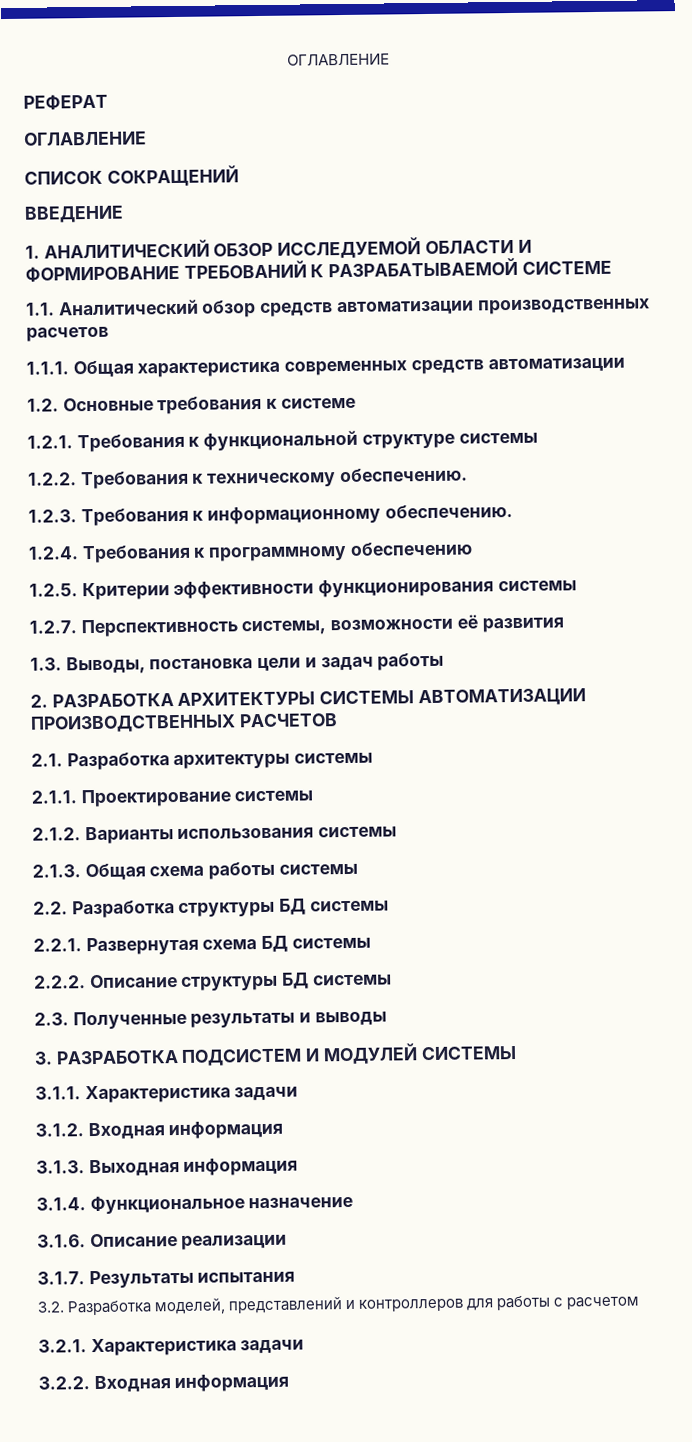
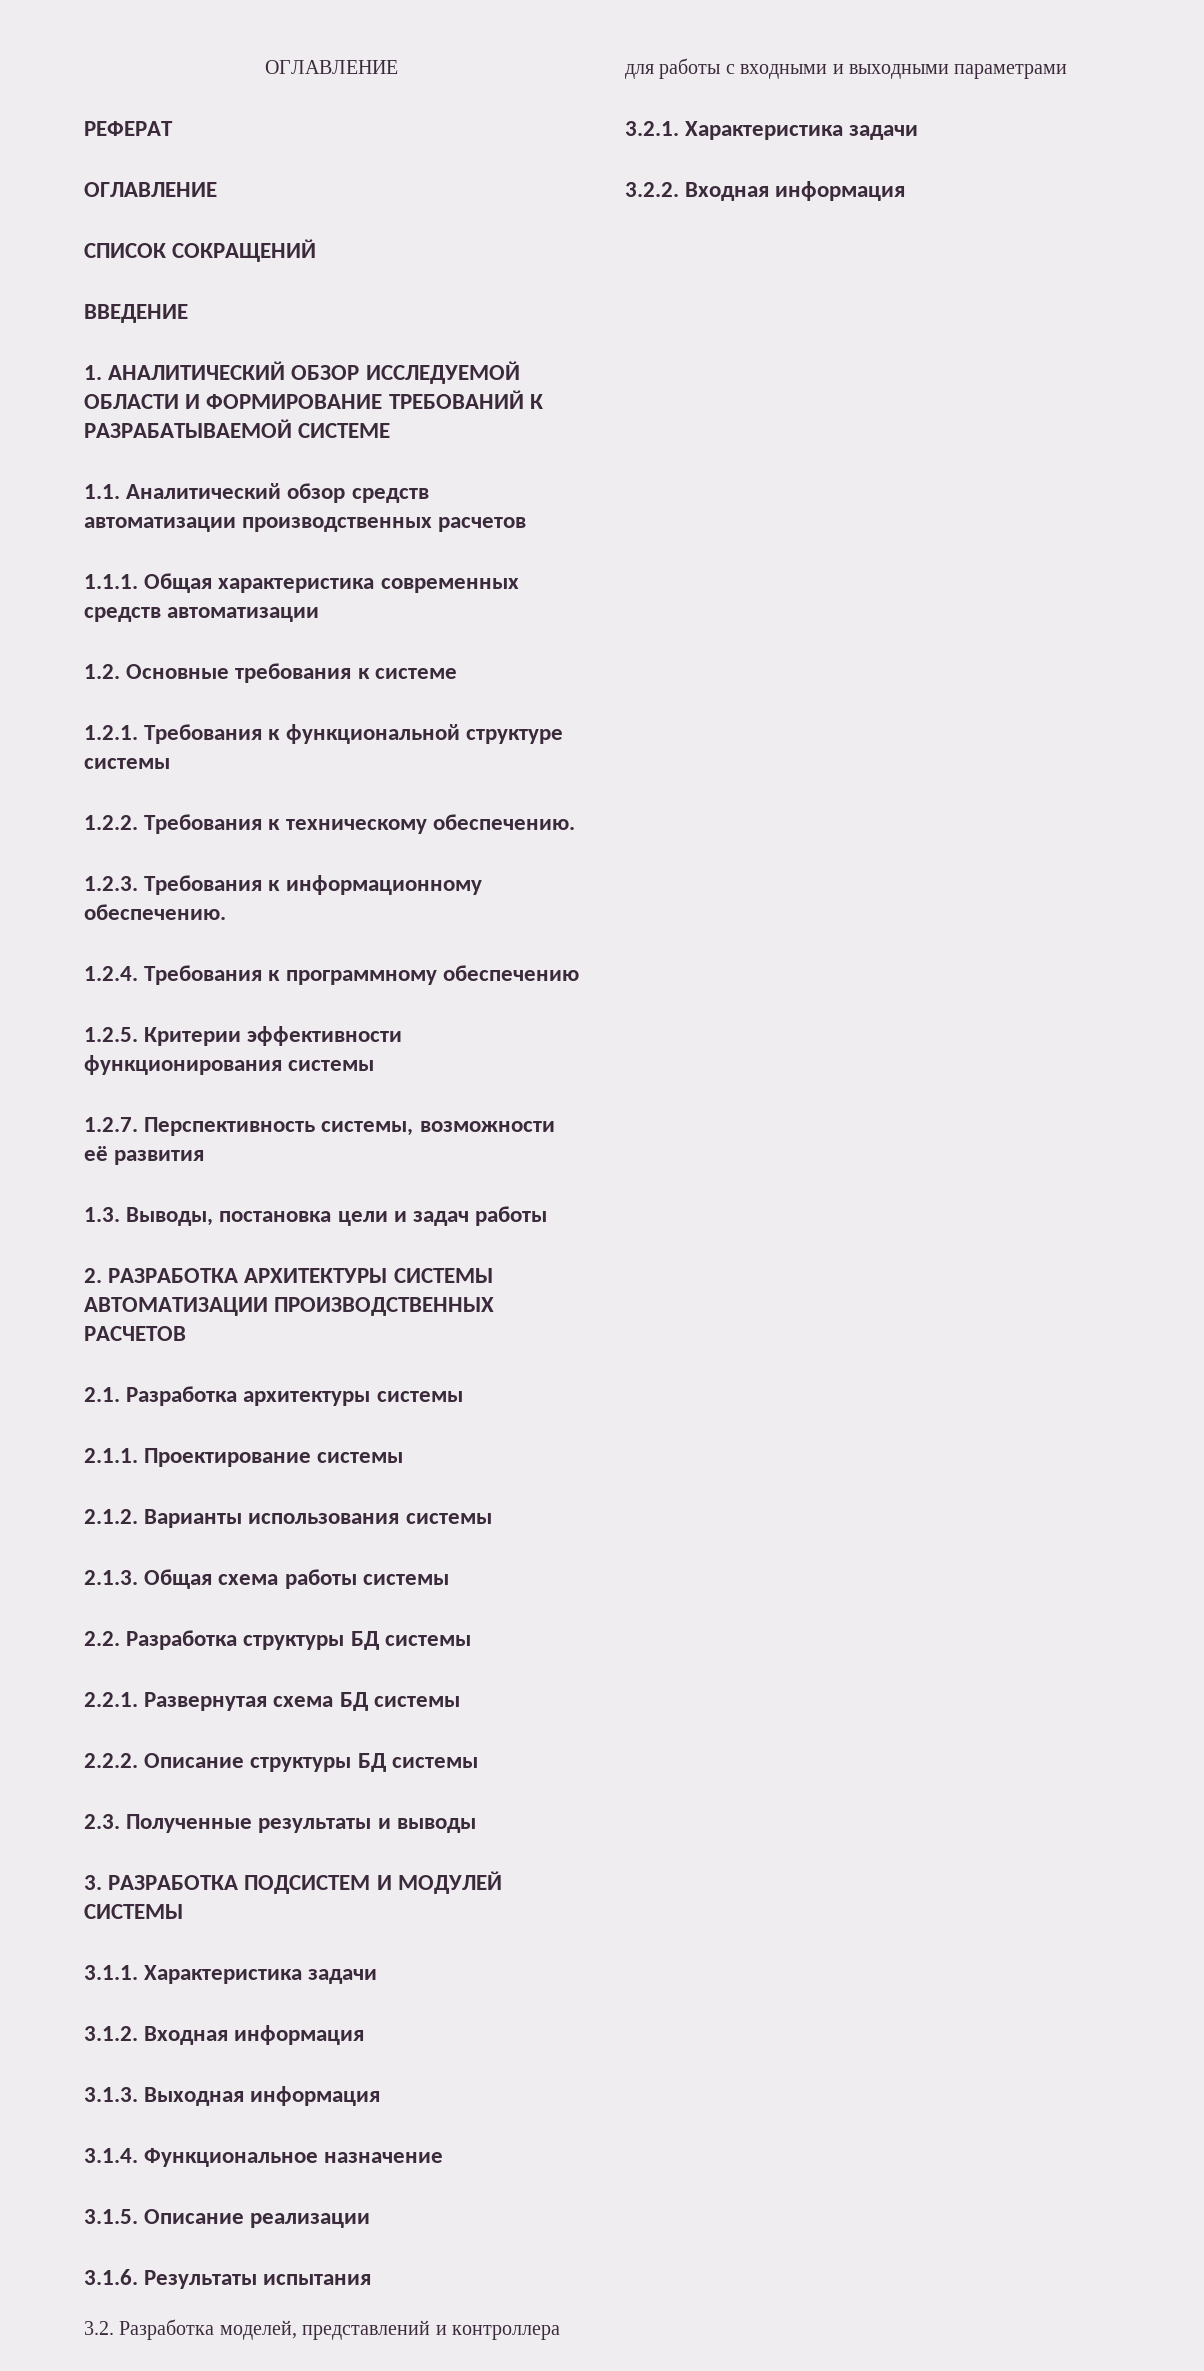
- 3.1.6. Описание реализации
+ 3.1.5. Описание реализации
- 3.1.7. Результаты испытания
+ 3.1.6. Результаты испытания
- 3.2. Разработка моделей, представлений и контроллеров для работы с расчетом
+ 3.2. Разработка моделей, представлений и контроллера для работы с входными и выходными параметрами

